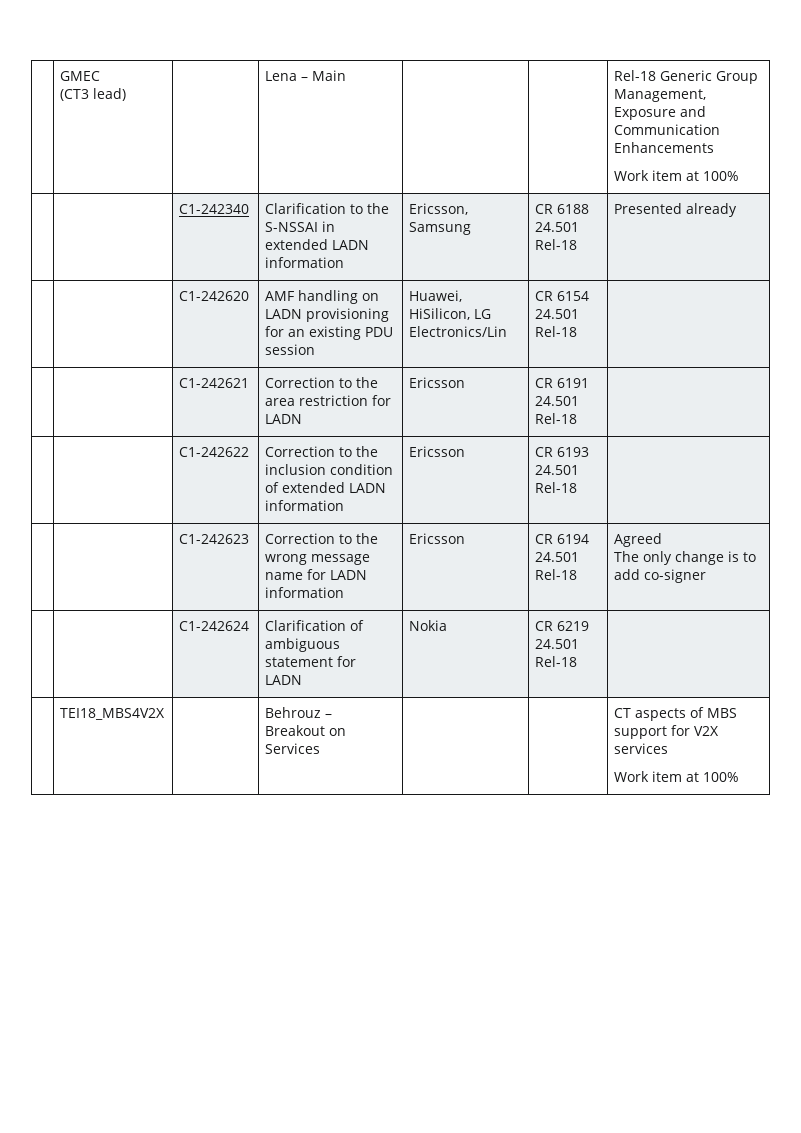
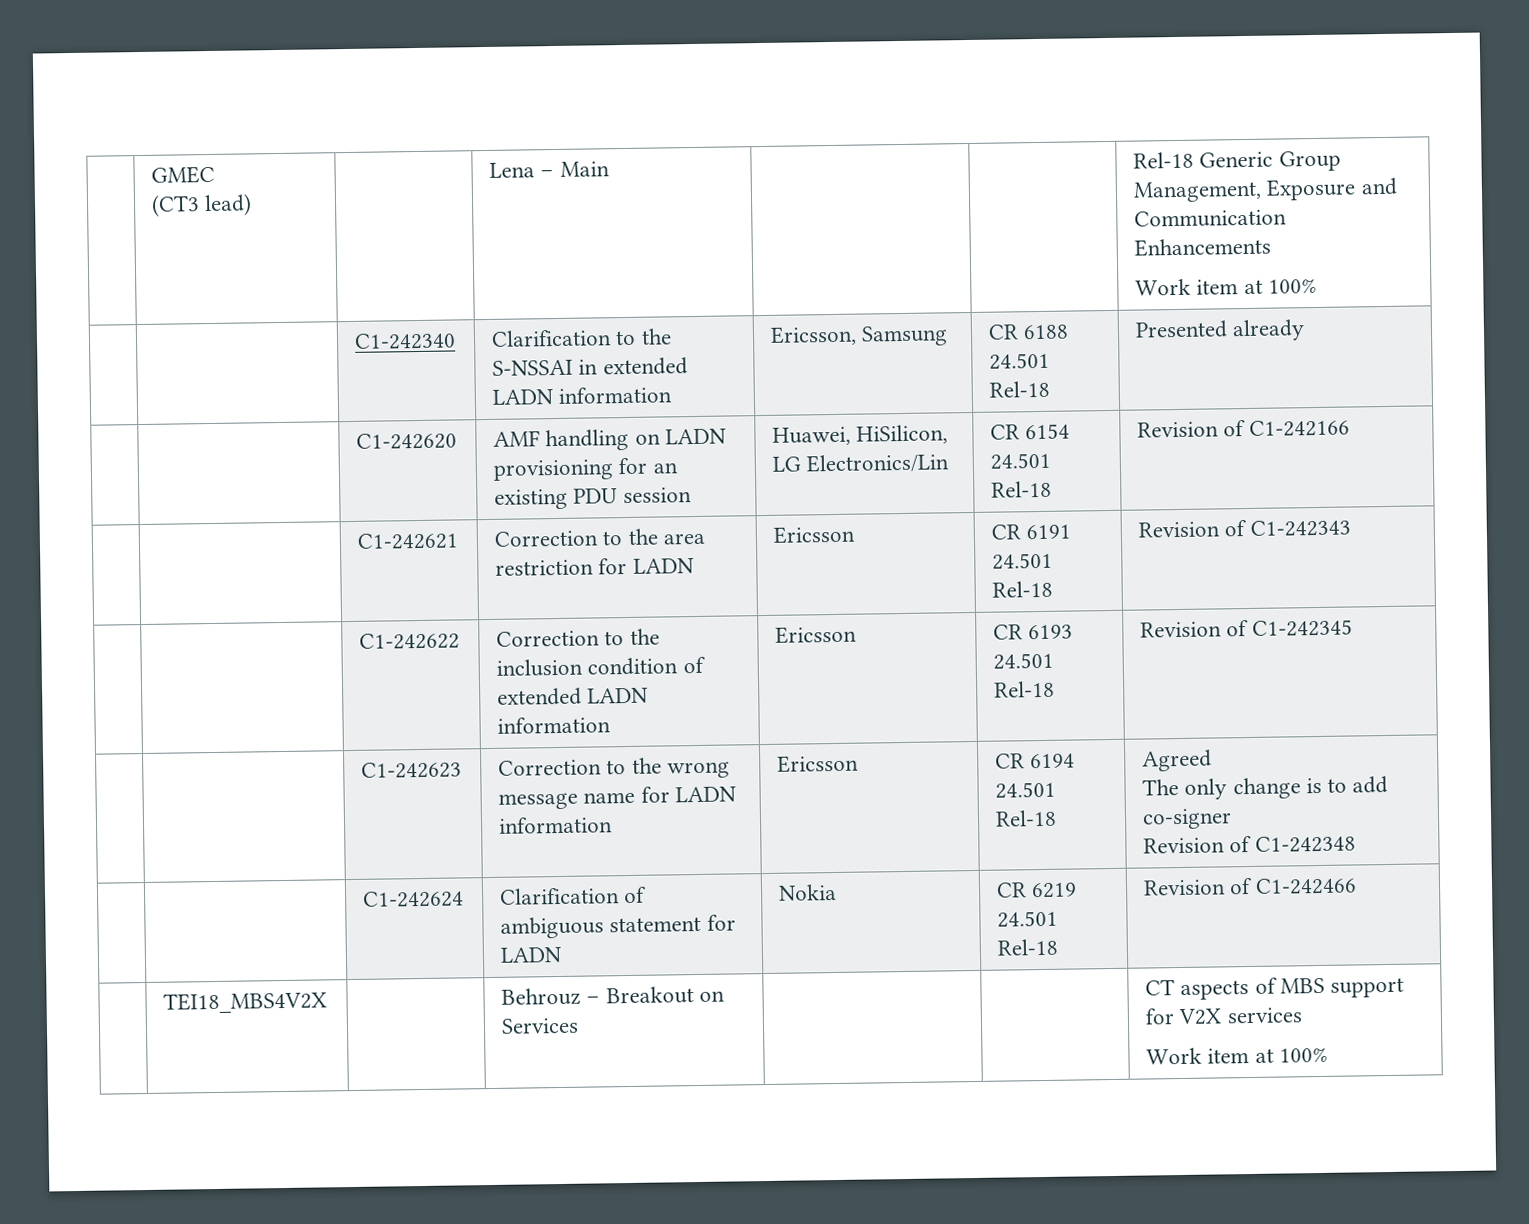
- | | C1-242620 | AMF handling on LADN provisioning for an existing PDU session | Huawei, HiSilicon, LG Electronics/Lin | CR 6154 24.501 Rel-18 |
+ | | C1-242620 | AMF handling on LADN provisioning for an existing PDU session | Huawei, HiSilicon, LG Electronics/Lin | CR 6154 24.501 Rel-18 | Revision of C1-242166
- | | C1-242621 | Correction to the area restriction for LADN | Ericsson | CR 6191 24.501 Rel-18 |
+ | | C1-242621 | Correction to the area restriction for LADN | Ericsson | CR 6191 24.501 Rel-18 | Revision of C1-242343
- | | C1-242622 | Correction to the inclusion condition of extended LADN information | Ericsson | CR 6193 24.501 Rel-18 |
+ | | C1-242622 | Correction to the inclusion condition of extended LADN information | Ericsson | CR 6193 24.501 Rel-18 | Revision of C1-242345
  | | C1-242623 | Correction to the wrong message name for LADN information | Ericsson | CR 6194 24.501 Rel-18 | Agreed
  The only change is to add co-signer
+ Revision of C1-242348
- | | C1-242624 | Clarification of ambiguous statement for LADN | Nokia | CR 6219 24.501 Rel-18 |
+ | | C1-242624 | Clarification of ambiguous statement for LADN | Nokia | CR 6219 24.501 Rel-18 | Revision of C1-242466

